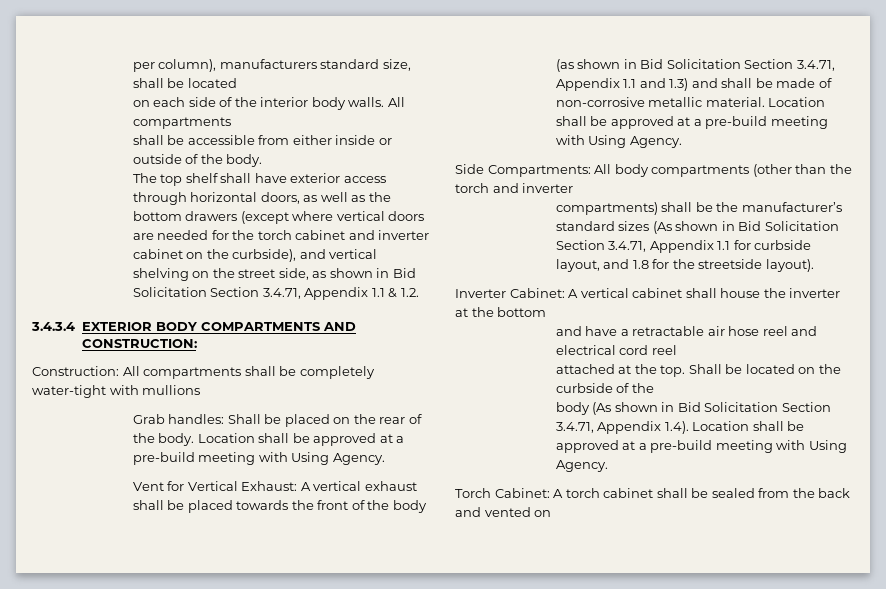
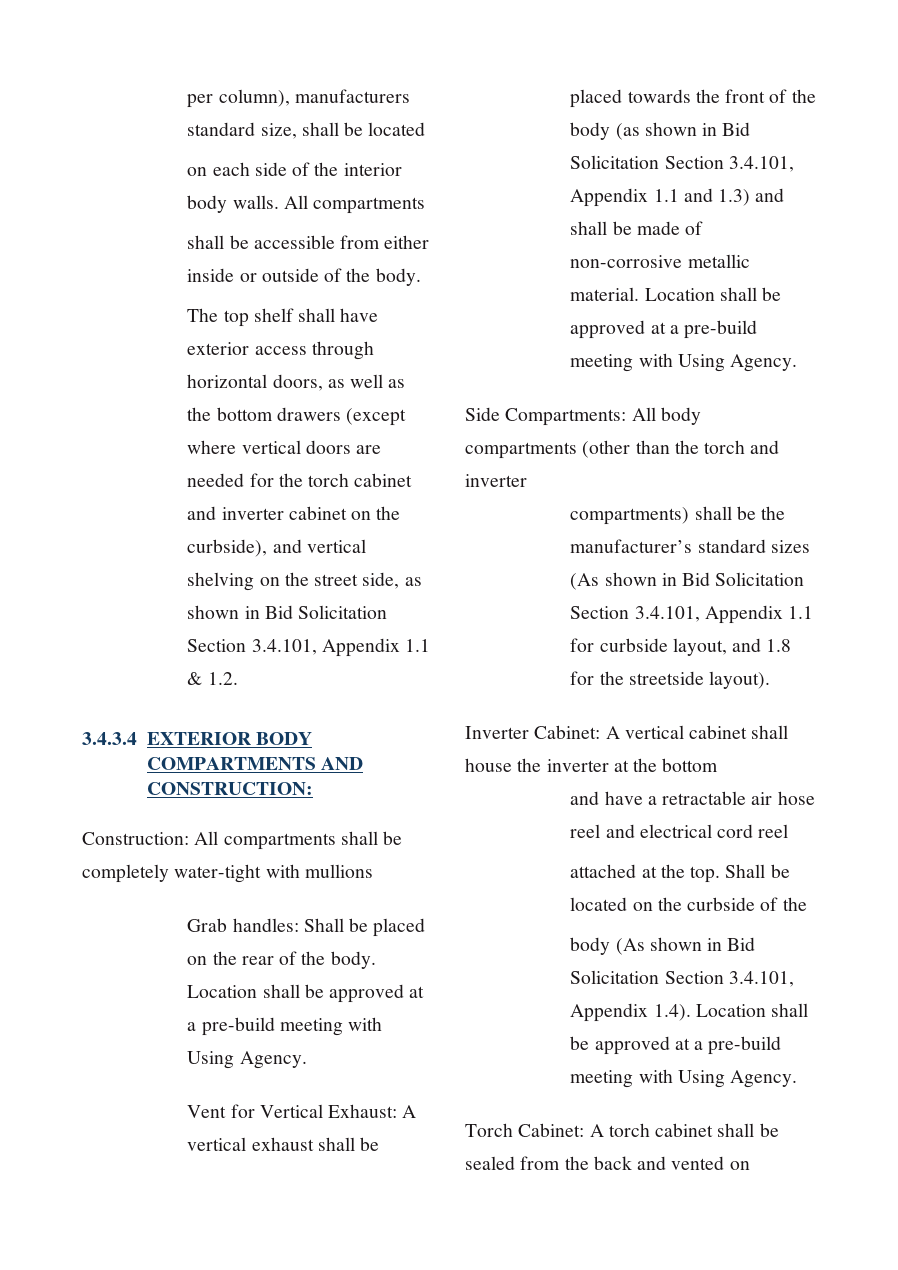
- The top shelf shall have exterior access through horizontal doors, as well as the bottom drawers (except where vertical doors are needed for the torch cabinet and inverter cabinet on the curbside), and vertical shelving on the street side, as shown in Bid Solicitation Section 3.4.71, Appendix 1.1 & 1.2.
+ The top shelf shall have exterior access through horizontal doors, as well as the bottom drawers (except where vertical doors are needed for the torch cabinet and inverter cabinet on the curbside), and vertical shelving on the street side, as shown in Bid Solicitation Section 3.4.101, Appendix 1.1 & 1.2.
- Vent for Vertical Exhaust: A vertical exhaust shall be placed towards the front of the body (as shown in Bid Solicitation Section 3.4.71, Appendix 1.1 and 1.3) and shall be made of non-corrosive metallic material.
+ Vent for Vertical Exhaust: A vertical exhaust shall be placed towards the front of the body (as shown in Bid Solicitation Section 3.4.101, Appendix 1.1 and 1.3) and shall be made of non-corrosive metallic material.
- compartments) shall be the manufacturer’s standard sizes (As shown in Bid Solicitation Section 3.4.71, Appendix 1.1 for curbside layout, and 1.8 for the streetside layout).
+ compartments) shall be the manufacturer’s standard sizes (As shown in Bid Solicitation Section 3.4.101, Appendix 1.1 for curbside layout, and 1.8 for the streetside layout).
- body (As shown in Bid Solicitation Section 3.4.71, Appendix 1.4). Location shall be approved at a pre-build meeting with Using Agency.
+ body (As shown in Bid Solicitation Section 3.4.101, Appendix 1.4). Location shall be approved at a pre-build meeting with Using Agency.

